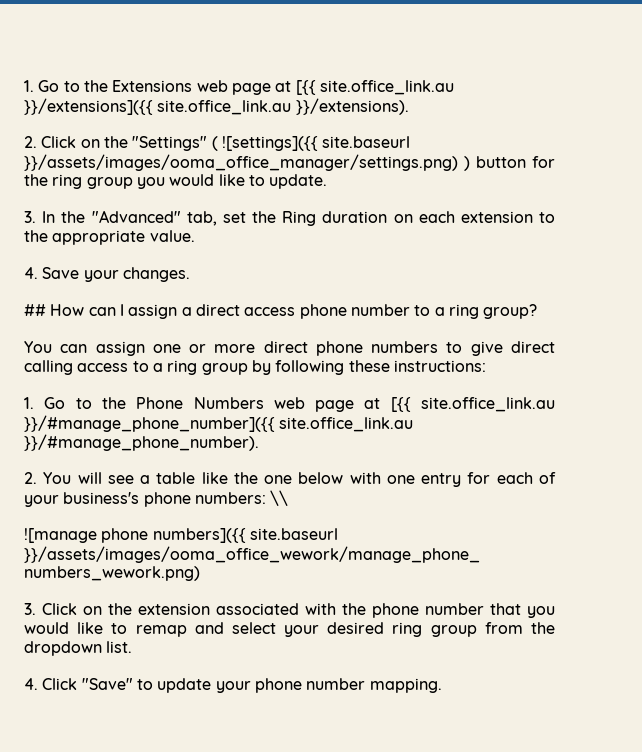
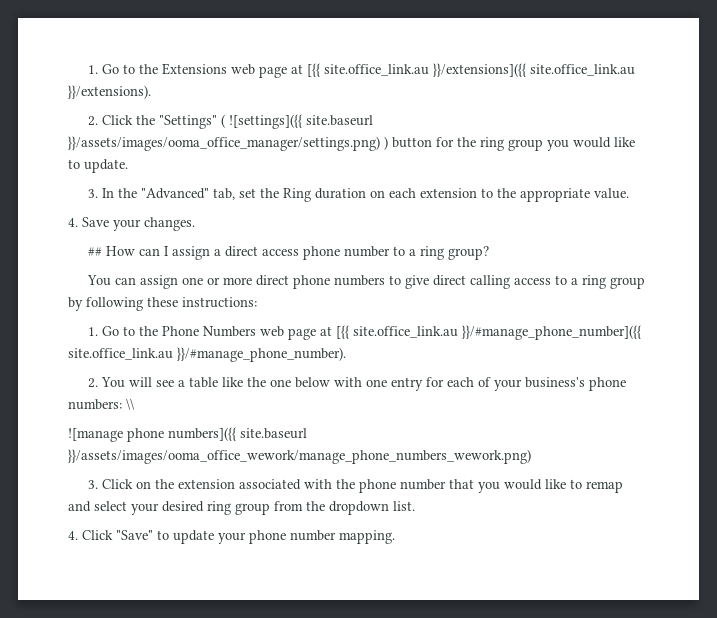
- 2. Click on the "Settings" ( ![settings]({{ site.baseurl }}/assets/images/ooma_office_manager/settings.png) ) button for the ring group you would like to update.
+ 2. Click the "Settings" ( ![settings]({{ site.baseurl }}/assets/images/ooma_office_manager/settings.png) ) button for the ring group you would like to update.

